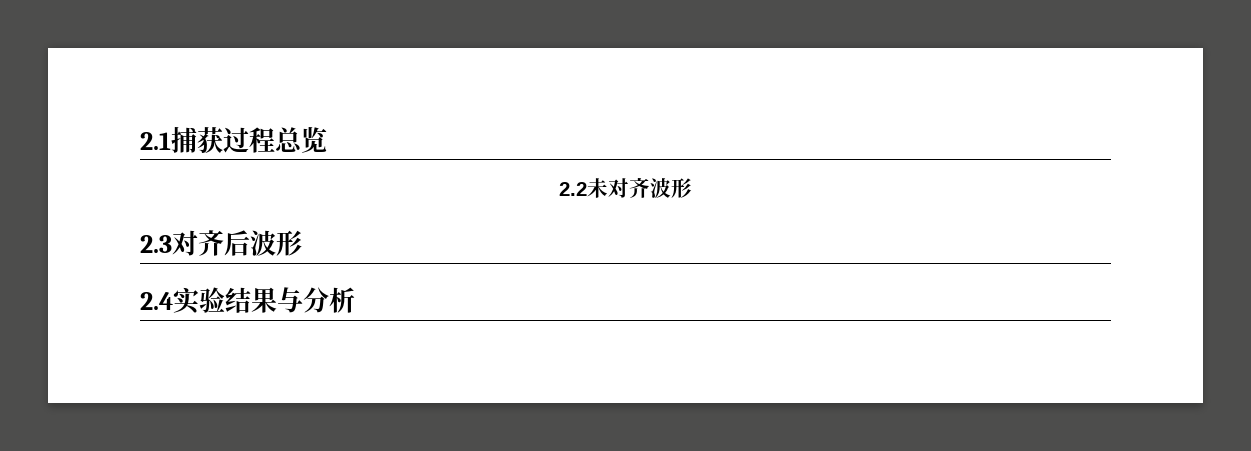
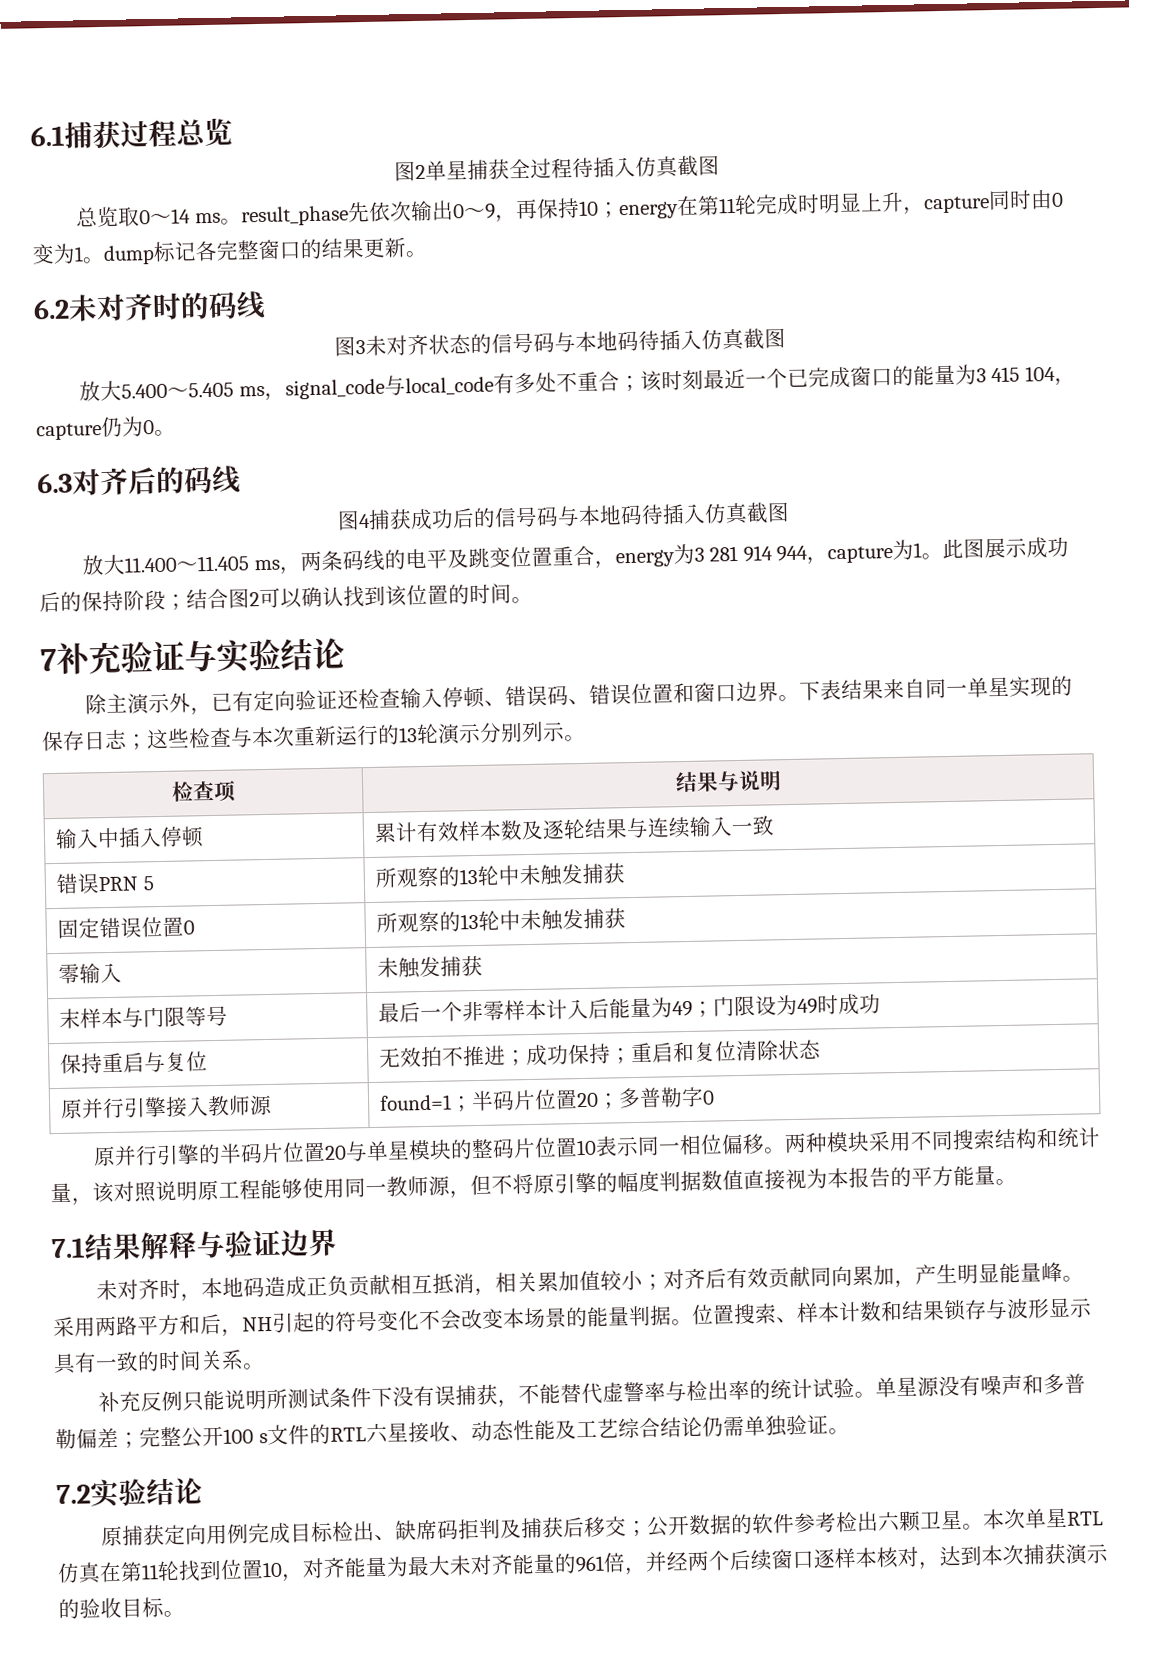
- 2.1捕获过程总览
+ 6.1捕获过程总览
- 2.2未对齐波形
- 2.3对齐后波形
- 2.4实验结果与分析
+ 图2单星捕获全过程待插入仿真截图
+ 总览取0～14 ms。result_phase先依次输出0～9，再保持10；energy在第11轮完成时明显上升，capture同时由0变为1。dump标记各完整窗口的结果更新。
+ 6.2未对齐时的码线
+ 图3未对齐状态的信号码与本地码待插入仿真截图
+ 放大5.400～5.405 ms，signal_code与local_code有多处不重合；该时刻最近一个已完成窗口的能量为3 415 104，capture仍为0。
+ 6.3对齐后的码线
+ 图4捕获成功后的信号码与本地码待插入仿真截图
+ 放大11.400～11.405 ms，两条码线的电平及跳变位置重合，energy为3 281 914 944，capture为1。此图展示成功后的保持阶段；结合图2可以确认找到该位置的时间。
+ 7补充验证与实验结论
+ 除主演示外，已有定向验证还检查输入停顿、错误码、错误位置和窗口边界。下表结果来自同一单星实现的保存日志；这些检查与本次重新运行的13轮演示分别列示。
+ 检查项 | 结果与说明
+ 输入中插入停顿 | 累计有效样本数及逐轮结果与连续输入一致
+ 错误PRN 5 | 所观察的13轮中未触发捕获
+ 固定错误位置0 | 所观察的13轮中未触发捕获
+ 零输入 | 未触发捕获
+ 末样本与门限等号 | 最后一个非零样本计入后能量为49；门限设为49时成功
+ 保持重启与复位 | 无效拍不推进；成功保持；重启和复位清除状态
+ 原并行引擎接入教师源 | found=1；半码片位置20；多普勒字0
+ 原并行引擎的半码片位置20与单星模块的整码片位置10表示同一相位偏移。两种模块采用不同搜索结构和统计量，该对照说明原工程能够使用同一教师源，但不将原引擎的幅度判据数值直接视为本报告的平方能量。
+ 7.1结果解释与验证边界
+ 未对齐时，本地码造成正负贡献相互抵消，相关累加值较小；对齐后有效贡献同向累加，产生明显能量峰。采用两路平方和后，NH引起的符号变化不会改变本场景的能量判据。位置搜索、样本计数和结果锁存与波形显示具有一致的时间关系。
+ 补充反例只能说明所测试条件下没有误捕获，不能替代虚警率与检出率的统计试验。单星源没有噪声和多普勒偏差；完整公开100 s文件的RTL六星接收、动态性能及工艺综合结论仍需单独验证。
+ 7.2实验结论
+ 原捕获定向用例完成目标检出、缺席码拒判及捕获后移交；公开数据的软件参考检出六颗卫星。本次单星RTL仿真在第11轮找到位置10，对齐能量为最大未对齐能量的961倍，并经两个后续窗口逐样本核对，达到本次捕获演示的验收目标。

